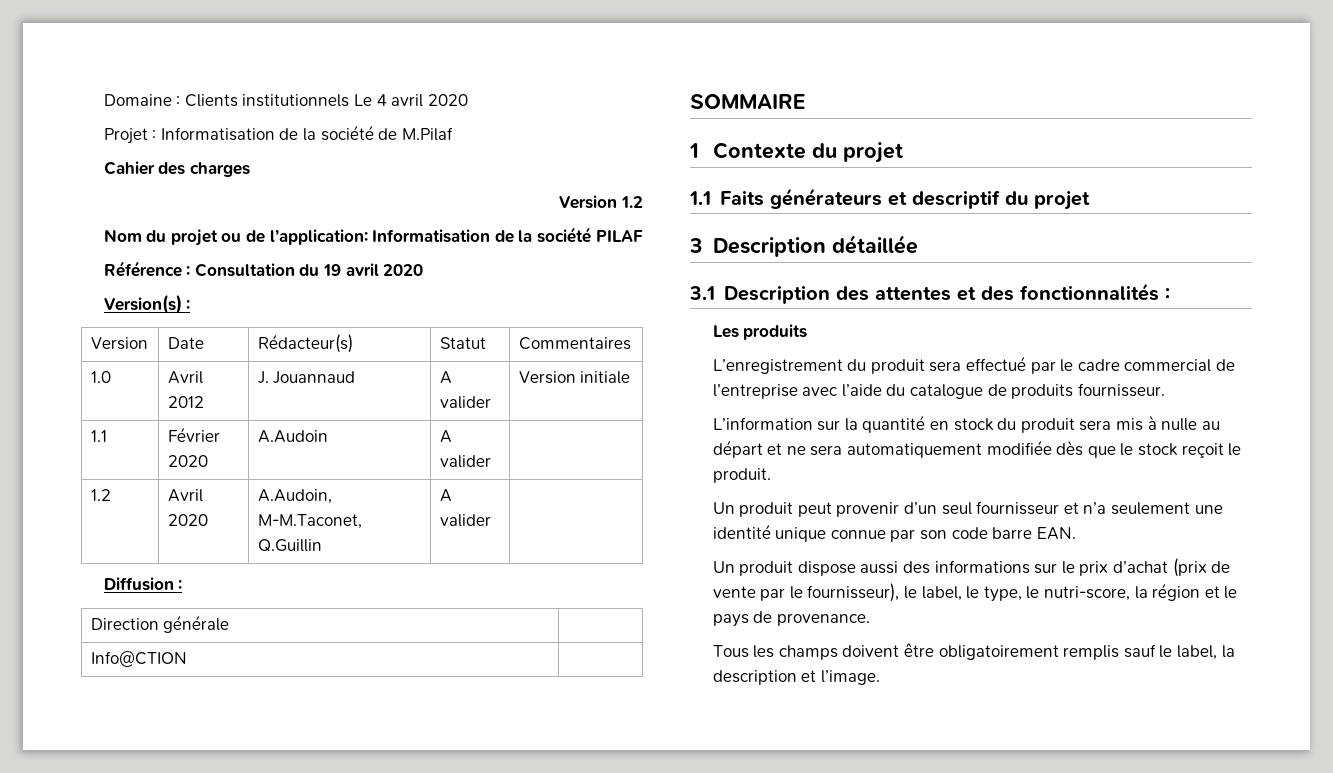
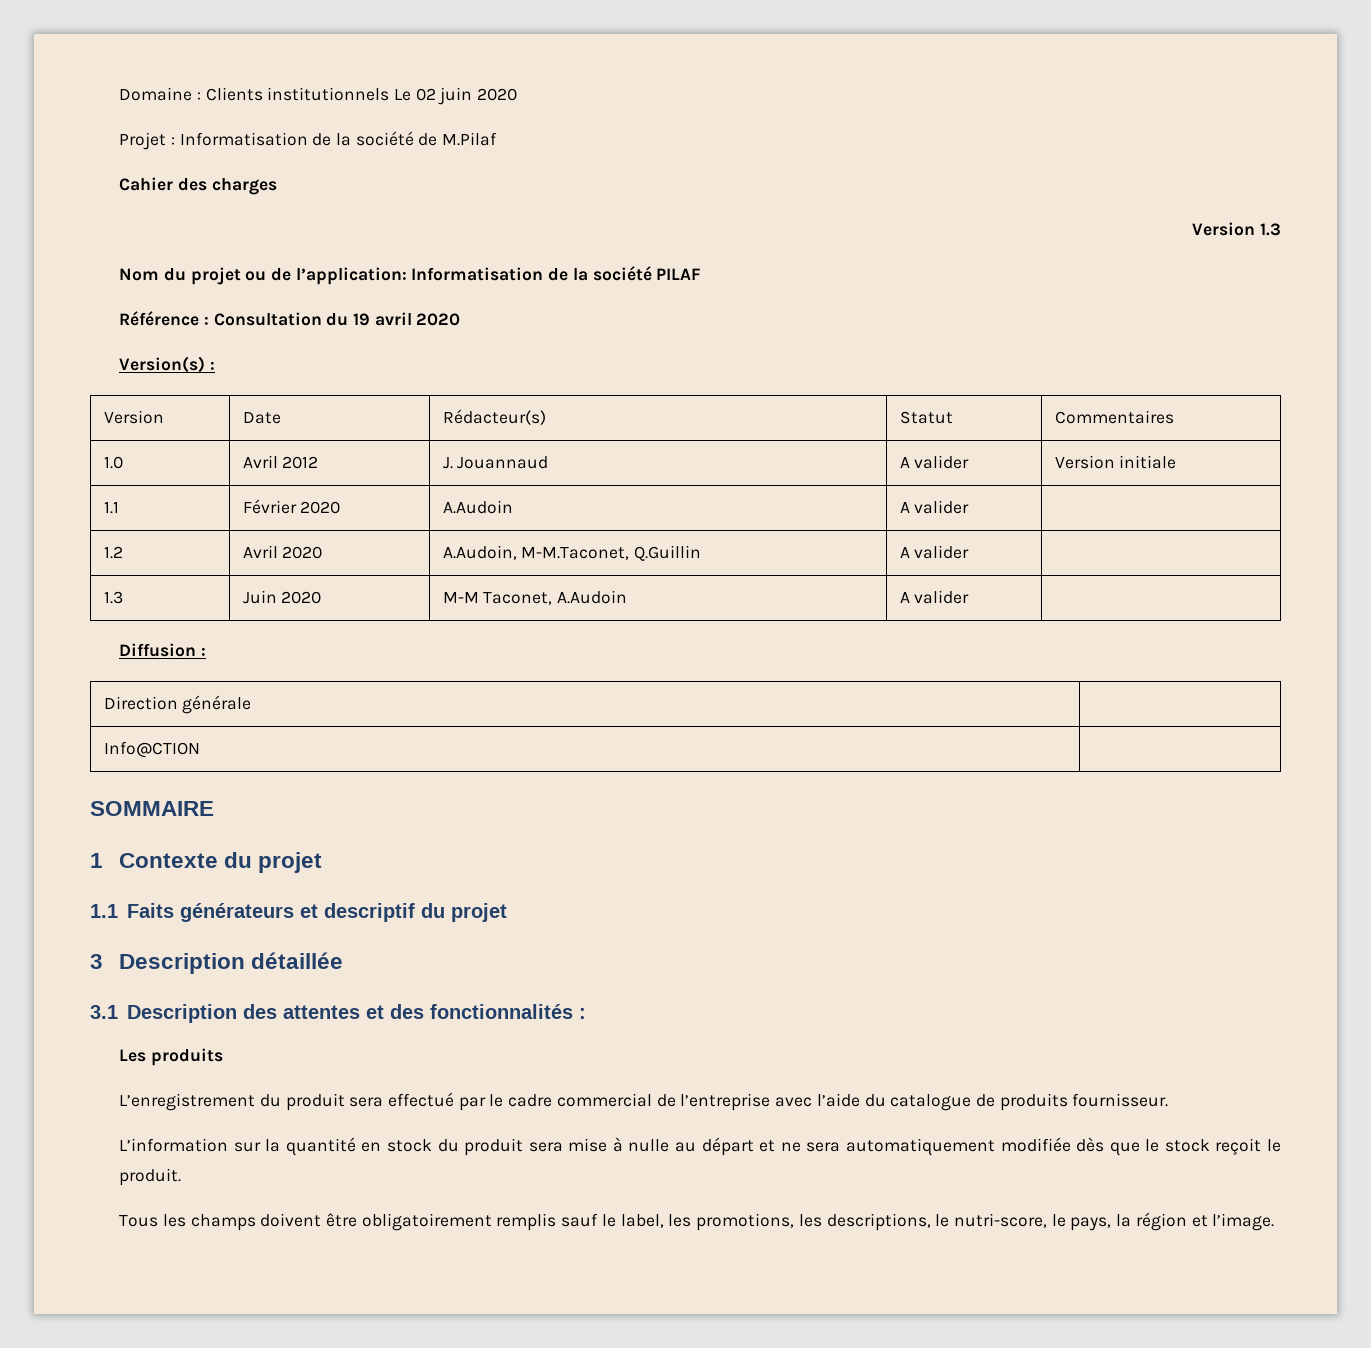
- Domaine : Clients institutionnels Le 4 avril 2020
+ Domaine : Clients institutionnels Le 02 juin 2020
- Version 1.2
+ Version 1.3
+ 1.3 | Juin 2020 | M-M Taconet, A.Audoin | A valider |
- L’information sur la quantité en stock du produit sera mis à nulle au départ et ne sera automatiquement modifiée dès que le stock reçoit le produit.
+ L’information sur la quantité en stock du produit sera mise à nulle au départ et ne sera automatiquement modifiée dès que le stock reçoit le produit.
- Un produit peut provenir d’un seul fournisseur et n’a seulement une identité unique connue par son code barre EAN.
- Un produit dispose aussi des informations sur le prix d’achat (prix de vente par le fournisseur), le label, le type, le nutri-score, la région et le pays de provenance.
- Tous les champs doivent être obligatoirement remplis sauf le label, la description et l’image.
+ Tous les champs doivent être obligatoirement remplis sauf le label, les promotions, les descriptions, le nutri-score, le pays, la région et l’image.

